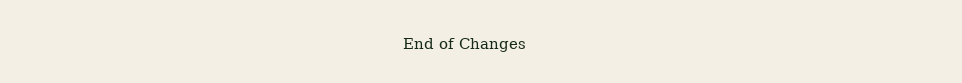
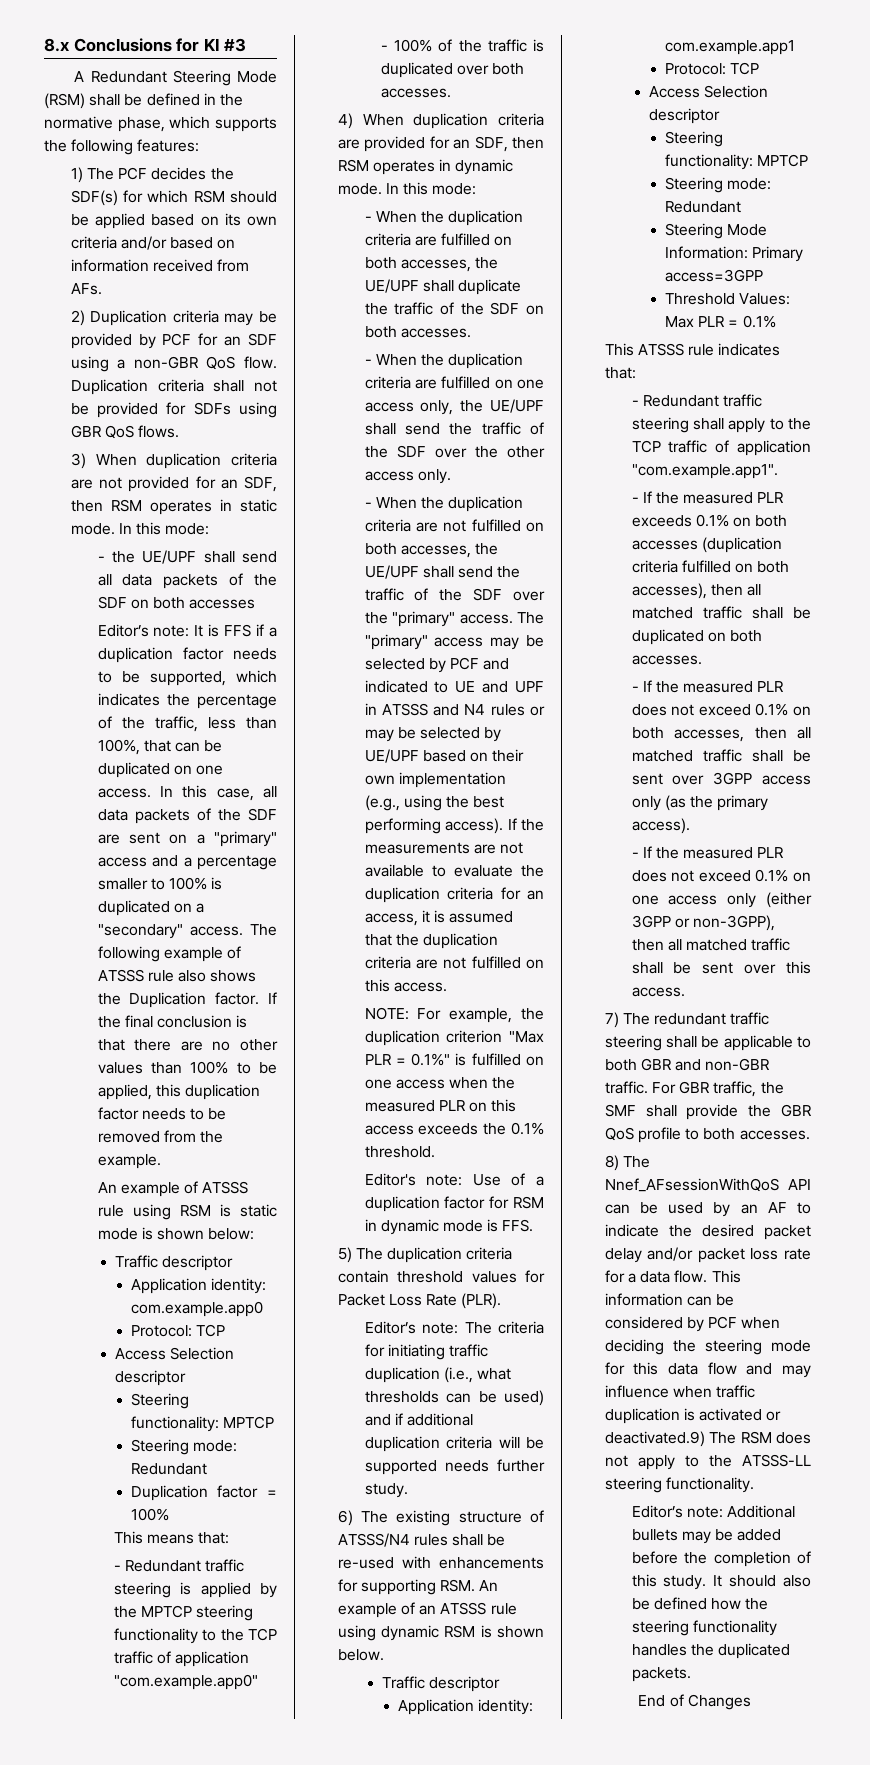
+ 8.x Conclusions for KI #3
+ A Redundant Steering Mode (RSM) shall be defined in the normative phase, which supports the following features:
+ 1) The PCF decides the SDF(s) for which RSM should be applied based on its own criteria and/or based on information received from AFs.
+ 2) Duplication criteria may be provided by PCF for an SDF using a non-GBR QoS flow. Duplication criteria shall not be provided for SDFs using GBR QoS flows.
+ 3) When duplication criteria are not provided for an SDF, then RSM operates in static mode. In this mode:
+ - the UE/UPF shall send all data packets of the SDF on both accesses
+ Editor’s note: It is FFS if a duplication factor needs to be supported, which indicates the percentage of the traffic, less than 100%, that can be duplicated on one access. In this case, all data packets of the SDF are sent on a "primary" access and a percentage smaller to 100% is duplicated on a "secondary" access. The following example of ATSSS rule also shows the Duplication factor. If the final conclusion is that there are no other values than 100% to be applied, this duplication factor needs to be removed from the example.
+ An example of ATSSS rule using RSM is static mode is shown below:
+ Traffic descriptor
+ Application identity: com.example.app0
+ Protocol: TCP
+ Access Selection descriptor
+ Steering functionality: MPTCP
+ Steering mode: Redundant
+ Duplication factor = 100%
+ This means that:
+ - Redundant traffic steering is applied by the MPTCP steering functionality to the TCP traffic of application "com.example.app0"
+ - 100% of the traffic is duplicated over both accesses.
+ 4) When duplication criteria are provided for an SDF, then RSM operates in dynamic mode. In this mode:
+ - When the duplication criteria are fulfilled on both accesses, the UE/UPF shall duplicate the traffic of the SDF on both accesses.
+ - When the duplication criteria are fulfilled on one access only, the UE/UPF shall send the traffic of the SDF over the other access only.
+ - When the duplication criteria are not fulfilled on both accesses, the UE/UPF shall send the traffic of the SDF over the "primary" access. The "primary" access may be selected by PCF and indicated to UE and UPF in ATSSS and N4 rules or may be selected by UE/UPF based on their own implementation (e.g., using the best performing access). If the measurements are not available to evaluate the duplication criteria for an access, it is assumed that the duplication criteria are not fulfilled on this access.
+ NOTE: For example, the duplication criterion "Max PLR = 0.1%" is fulfilled on one access when the measured PLR on this access exceeds the 0.1% threshold.
+ Editor's note: Use of a duplication factor for RSM in dynamic mode is FFS.
+ 5) The duplication criteria contain threshold values for Packet Loss Rate (PLR).
+ Editor’s note: The criteria for initiating traffic duplication (i.e., what thresholds can be used) and if additional duplication criteria will be supported needs further study.
+ 6) The existing structure of ATSSS/N4 rules shall be re-used with enhancements for supporting RSM. An example of an ATSSS rule using dynamic RSM is shown below.
+ Traffic descriptor
+ Application identity: com.example.app1
+ Protocol: TCP
+ Access Selection descriptor
+ Steering functionality: MPTCP
+ Steering mode: Redundant
+ Steering Mode Information: Primary access=3GPP
+ Threshold Values: Max PLR = 0.1%
+ This ATSSS rule indicates that:
+ - Redundant traffic steering shall apply to the TCP traffic of application "com.example.app1".
+ - If the measured PLR exceeds 0.1% on both accesses (duplication criteria fulfilled on both accesses), then all matched traffic shall be duplicated on both accesses.
+ - If the measured PLR does not exceed 0.1% on both accesses, then all matched traffic shall be sent over 3GPP access only (as the primary access).
+ - If the measured PLR does not exceed 0.1% on one access only (either 3GPP or non-3GPP), then all matched traffic shall be sent over this access.
+ 7) The redundant traffic steering shall be applicable to both GBR and non-GBR traffic. For GBR traffic, the SMF shall provide the GBR QoS profile to both accesses.
+ 8) The Nnef_AFsessionWithQoS API can be used by an AF to indicate the desired packet delay and/or packet loss rate for a data flow. This information can be considered by PCF when deciding the steering mode for this data flow and may influence when traffic duplication is activated or deactivated.9) The RSM does not apply to the ATSSS-LL steering functionality.
+ Editor’s note: Additional bullets may be added before the completion of this study. It should also be defined how the steering functionality handles the duplicated packets.

